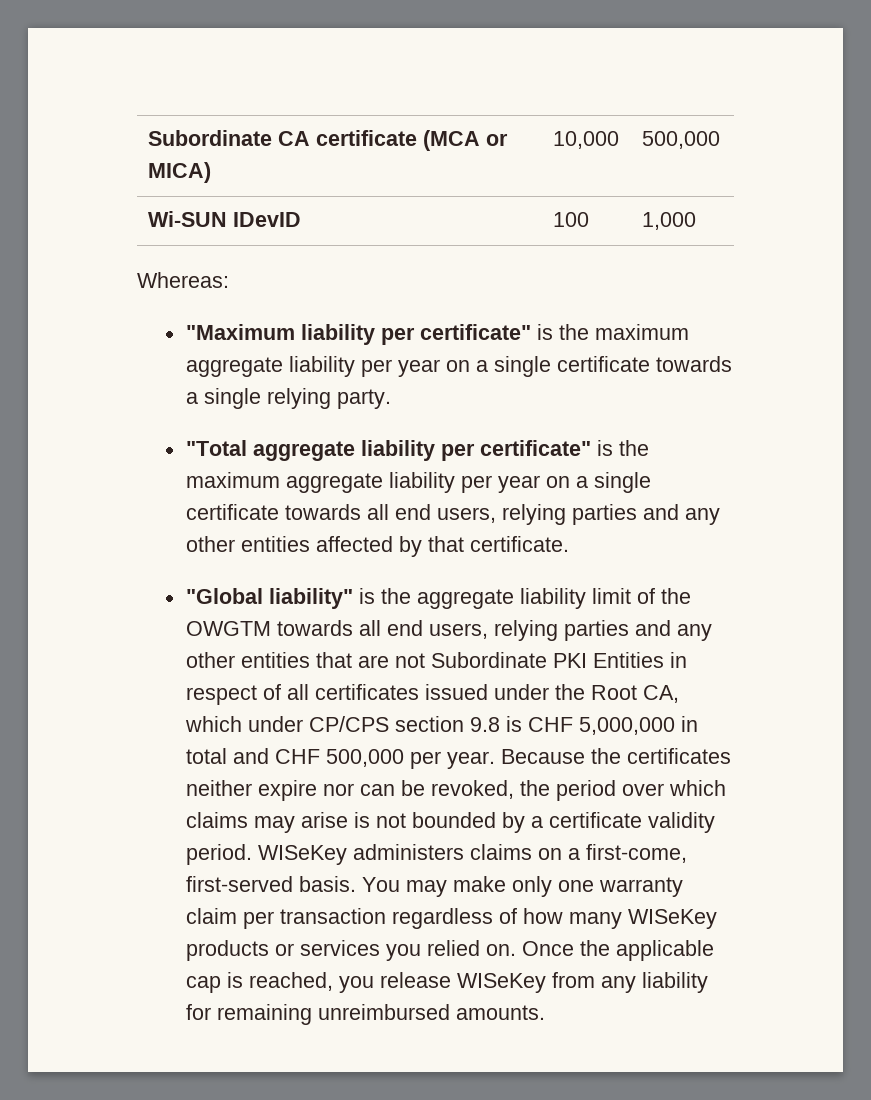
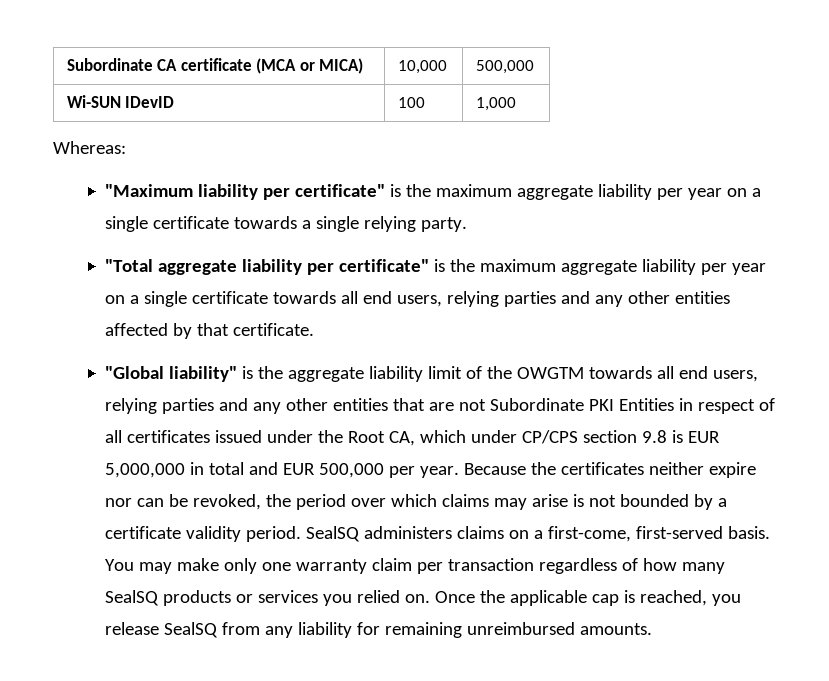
- "Global liability" is the aggregate liability limit of the OWGTM towards all end users, relying parties and any other entities that are not Subordinate PKI Entities in respect of all certificates issued under the Root CA, which under CP/CPS section 9.8 is CHF 5,000,000 in total and CHF 500,000 per year.
+ "Global liability" is the aggregate liability limit of the OWGTM towards all end users, relying parties and any other entities that are not Subordinate PKI Entities in respect of all certificates issued under the Root CA, which under CP/CPS section 9.8 is EUR 5,000,000 in total and EUR 500,000 per year.
- WISeKey administers claims on a first-come, first-served basis.
+ SealSQ administers claims on a first-come, first-served basis.
- You may make only one warranty claim per transaction regardless of how many WISeKey products or services you relied on.
+ You may make only one warranty claim per transaction regardless of how many SealSQ products or services you relied on.
- Once the applicable cap is reached, you release WISeKey from any liability for remaining unreimbursed amounts.
+ Once the applicable cap is reached, you release SealSQ from any liability for remaining unreimbursed amounts.

